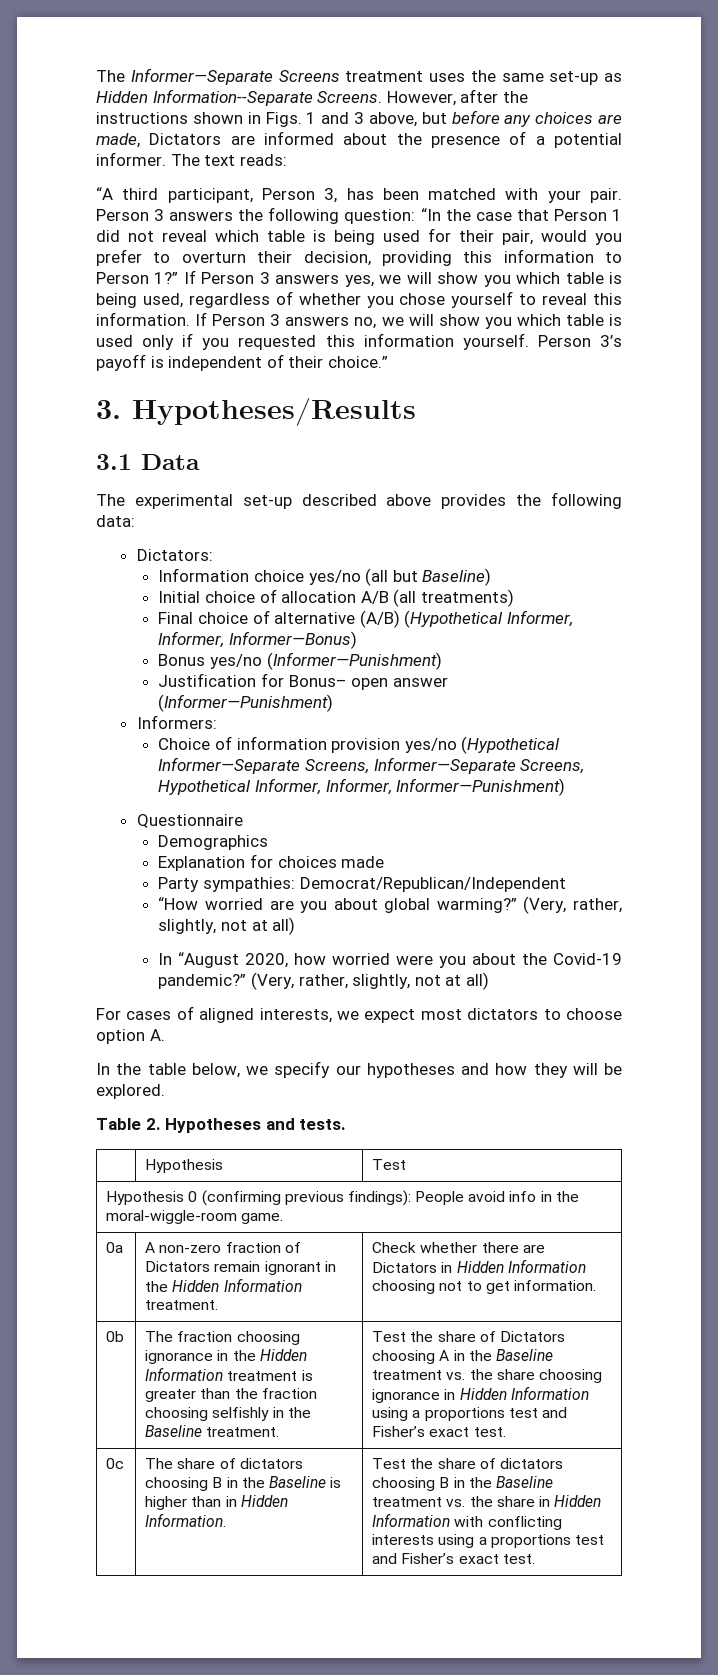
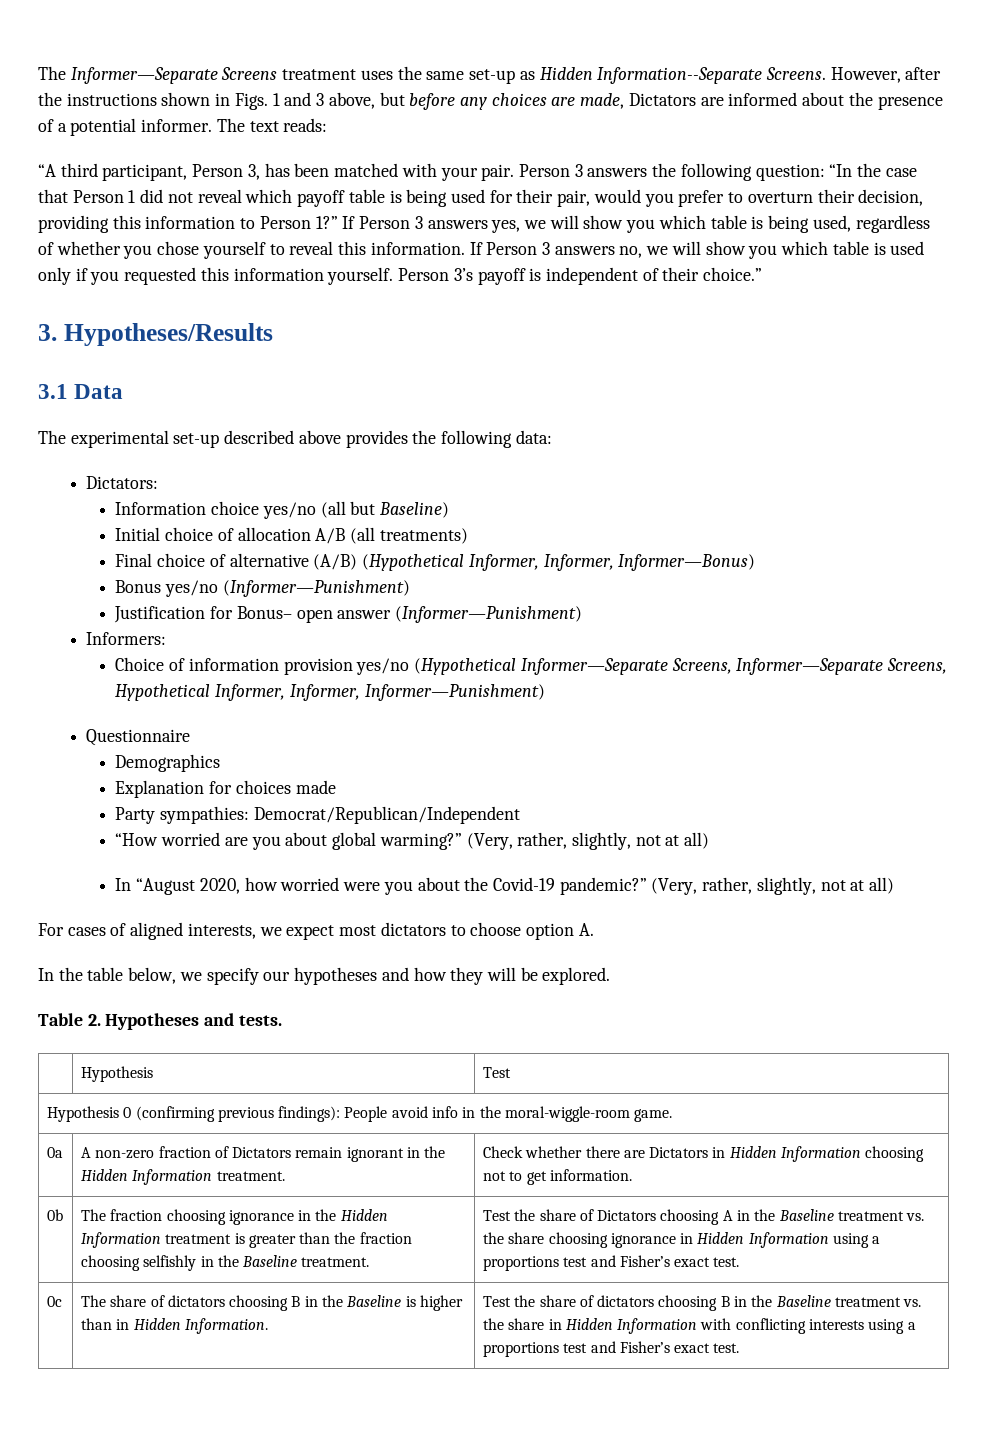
- Person 3 answers the following question: “In the case that Person 1 did not reveal which table is being used for their pair, would you prefer to overturn their decision, providing this information to Person 1?”
+ Person 3 answers the following question: “In the case that Person 1 did not reveal which payoff table is being used for their pair, would you prefer to overturn their decision, providing this information to Person 1?”

